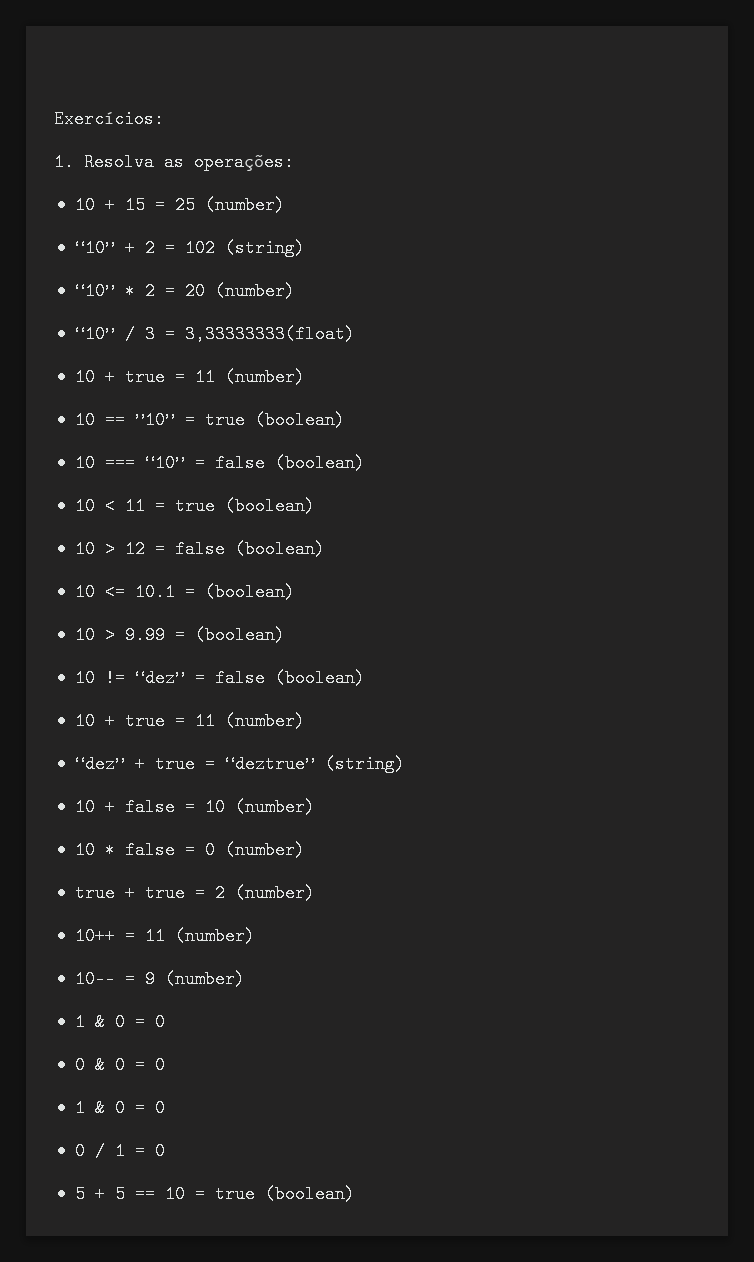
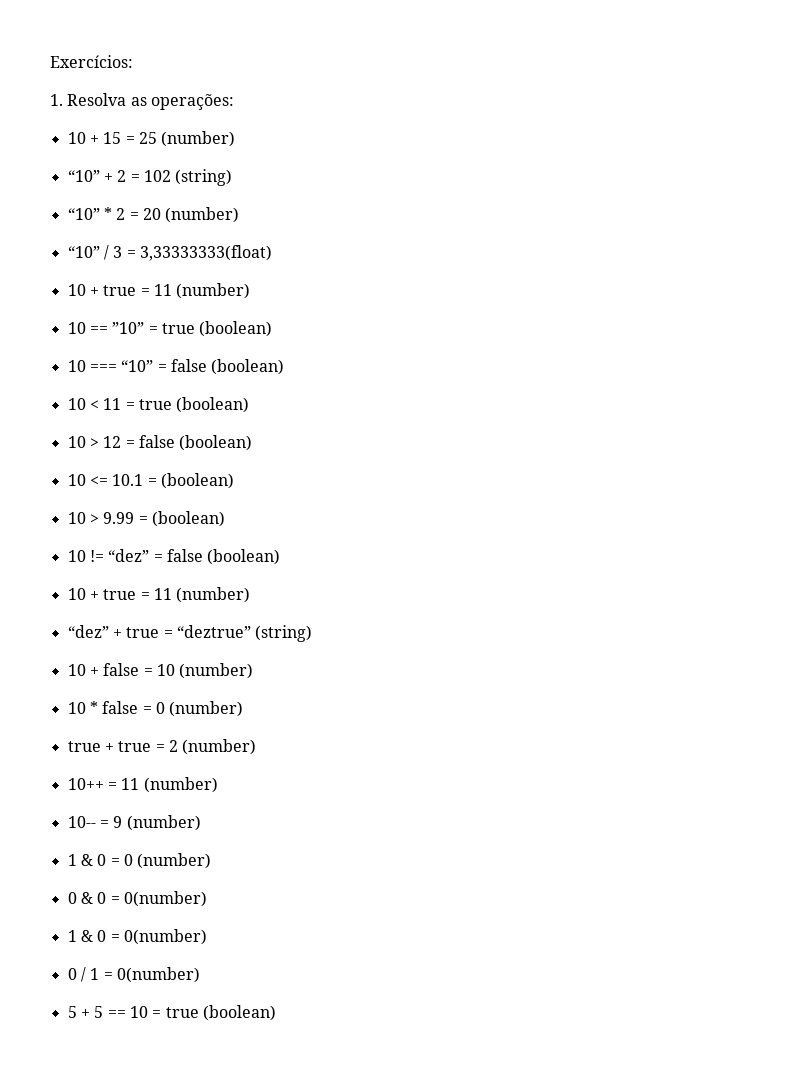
  10-- = 9 (number)
- 1 & 0 = 0
+ 1 & 0 = 0 (number)
- 0 & 0 = 0
- 1 & 0 = 0
+ 0 & 0 = 0(number)
+ 1 & 0 = 0(number)
- 0 / 1 = 0
+ 0 / 1 = 0(number)

